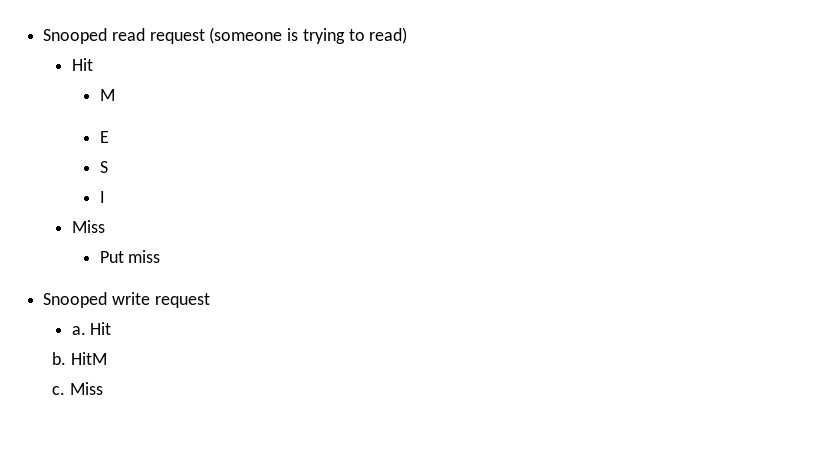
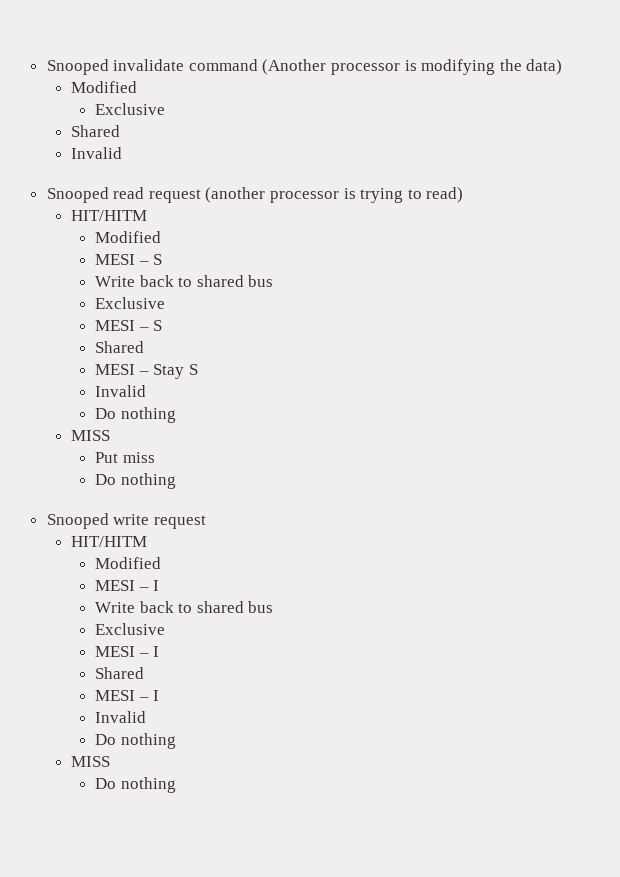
- Snooped read request (someone is trying to read)
- Hit
- M
- E
- S
- I
- Miss
+ Snooped invalidate command (Another processor is modifying the data)
+ Modified
+ Exclusive
+ Shared
+ Invalid
+ Snooped read request (another processor is trying to read)
+ HIT/HITM
+ Modified
+ MESI – S
+ Write back to shared bus
+ Exclusive
+ MESI – S
+ Shared
+ MESI – Stay S
+ Invalid
+ Do nothing
+ MISS
  Put miss
+ Do nothing
  Snooped write request
- a. Hit
- b. HitM
- c. Miss
+ HIT/HITM
+ Modified
+ MESI – I
+ Write back to shared bus
+ Exclusive
+ MESI – I
+ Shared
+ MESI – I
+ Invalid
+ Do nothing
+ MISS
+ Do nothing

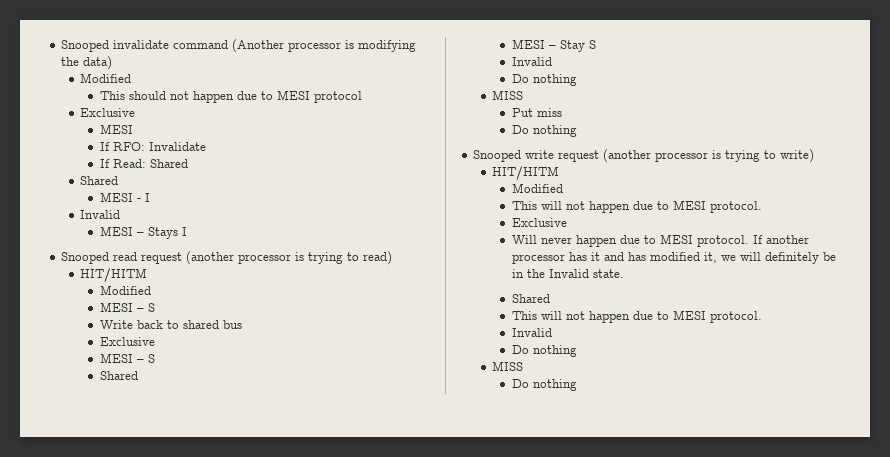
  Snooped invalidate command (Another processor is modifying the data)
  Modified
+ This should not happen due to MESI protocol
  Exclusive
+ MESI
+ If RFO: Invalidate
+ If Read: Shared
  Shared
+ MESI - I
  Invalid
+ MESI – Stays I
- Snooped write request
+ Snooped write request (another processor is trying to write)
  HIT/HITM
  Modified
- MESI – I
- Write back to shared bus
+ This will not happen due to MESI protocol.
  Exclusive
- MESI – I
+ Will never happen due to MESI protocol. If another processor has it and has modified it, we will definitely be in the Invalid state.
  Shared
- MESI – I
+ This will not happen due to MESI protocol.

